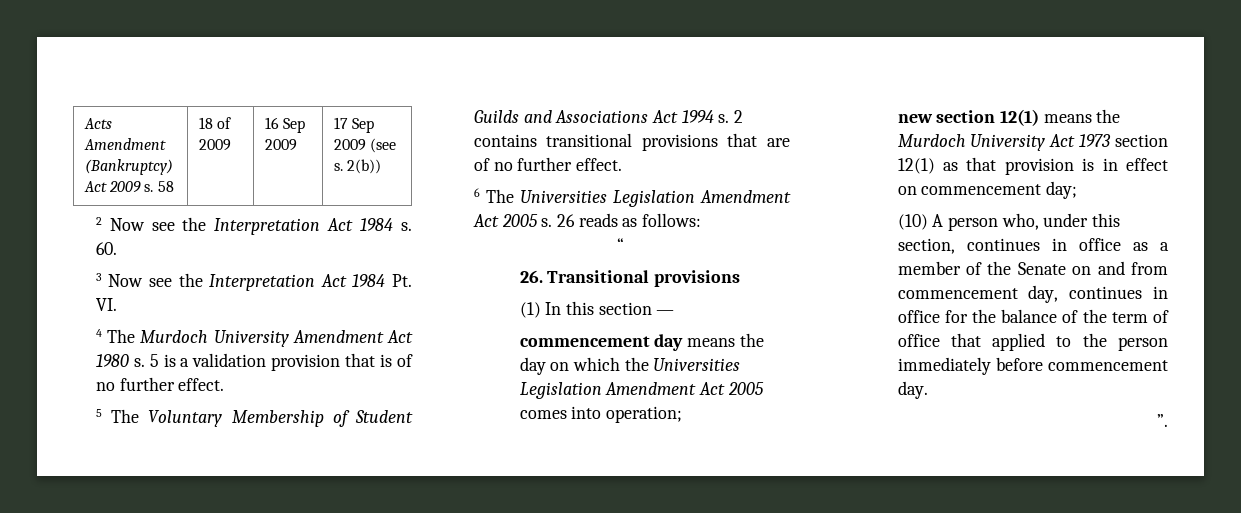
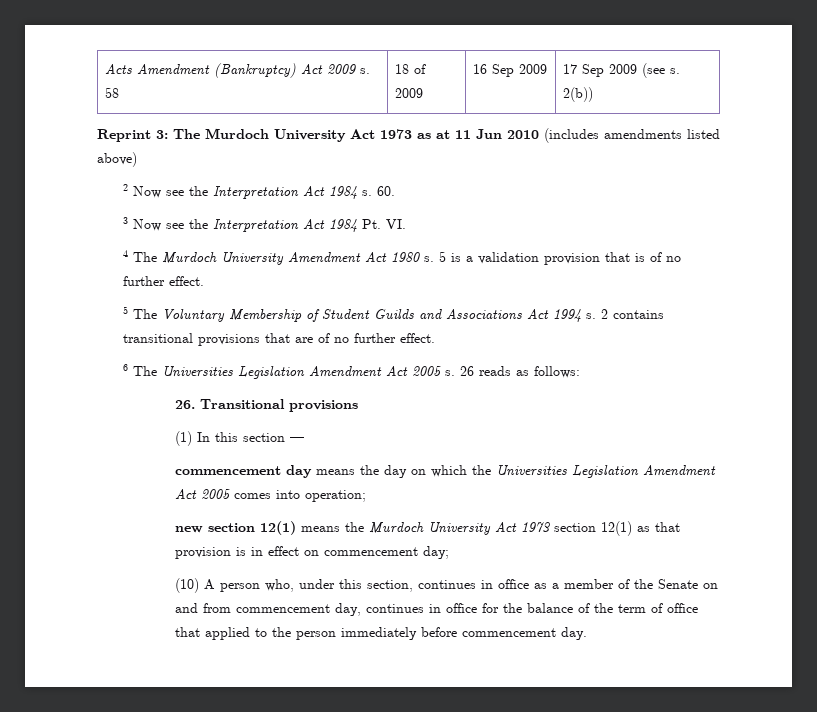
+ Reprint 3: The Murdoch University Act 1973 as at 11 Jun 2010 (includes amendments listed above)
- “
- ”.

